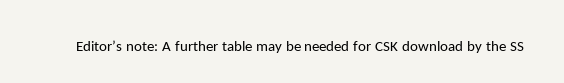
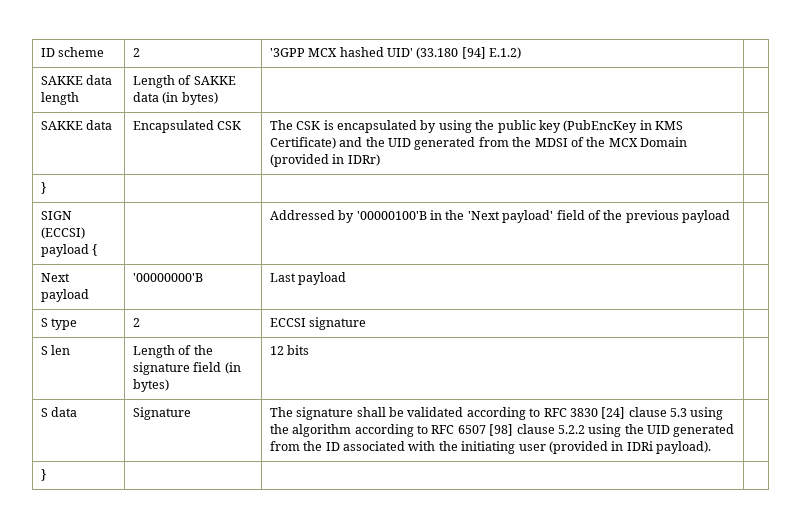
- Editor’s note: A further table may be needed for CSK download by the SS
+ ID scheme | 2 | '3GPP MCX hashed UID' (33.180 [94] E.1.2) |
+ SAKKE data length | Length of SAKKE data (in bytes) | |
+ SAKKE data | Encapsulated CSK | The CSK is encapsulated by using the public key (PubEncKey in KMS Certificate) and the UID generated from the MDSI of the MCX Domain (provided in IDRr) |
+ } | | |
+ SIGN (ECCSI) payload { | | Addressed by '00000100'B in the 'Next payload' field of the previous payload |
+ Next payload | '00000000'B | Last payload |
+ S type | 2 | ECCSI signature |
+ S len | Length of the signature field (in bytes) | 12 bits |
+ S data | Signature | The signature shall be validated according to RFC 3830 [24] clause 5.3 using the algorithm according to RFC 6507 [98] clause 5.2.2 using the UID generated from the ID associated with the initiating user (provided in IDRi payload). |
+ } | | |

